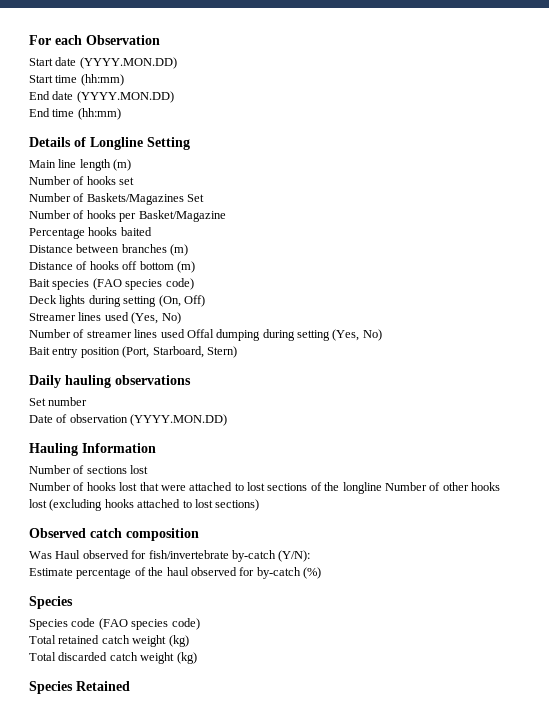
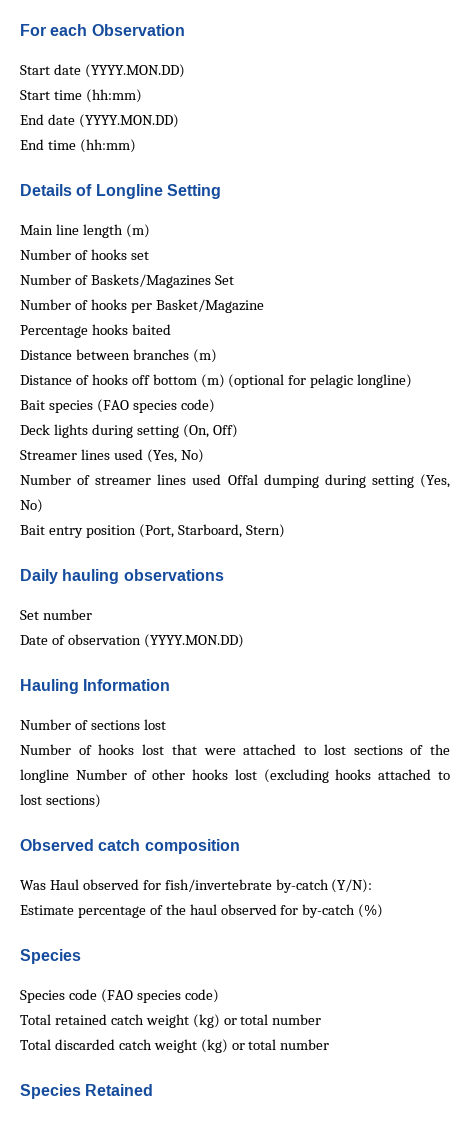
- Distance of hooks off bottom (m)
+ Distance of hooks off bottom (m) (optional for pelagic longline)
- Total retained catch weight (kg)
+ Total retained catch weight (kg) or total number
- Total discarded catch weight (kg)
+ Total discarded catch weight (kg) or total number

